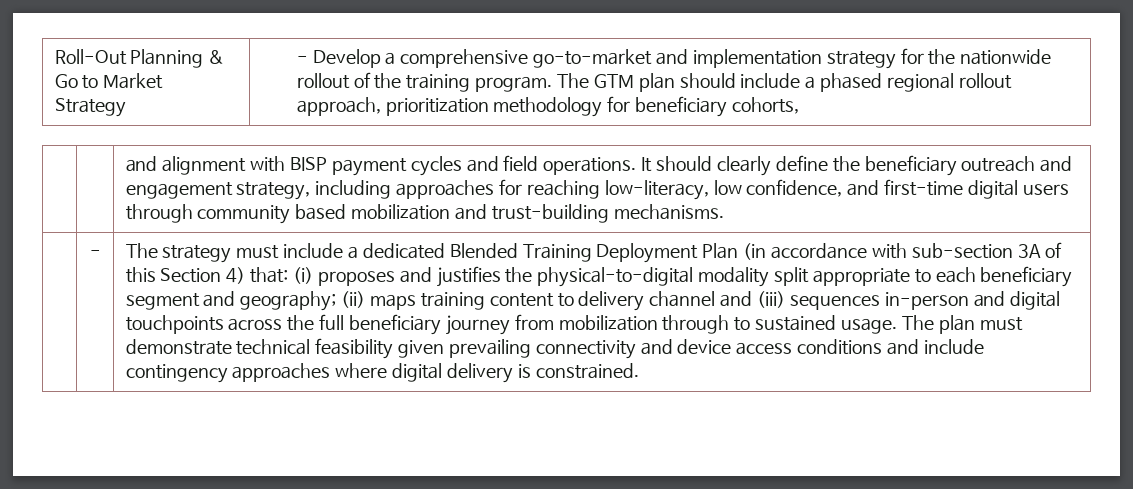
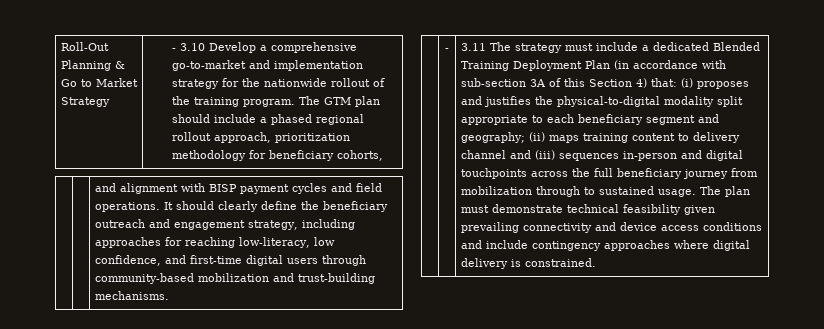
- Roll-Out Planning & Go to Market Strategy | - Develop a comprehensive go-to-market and implementation strategy for the nationwide rollout of the training program. The GTM plan should include a phased regional rollout approach, prioritization methodology for beneficiary cohorts,
+ Roll-Out Planning & Go to Market Strategy | - 3.10 Develop a comprehensive go-to-market and implementation strategy for the nationwide rollout of the training program. The GTM plan should include a phased regional rollout approach, prioritization methodology for beneficiary cohorts,
- | | and alignment with BISP payment cycles and field operations. It should clearly define the beneficiary outreach and engagement strategy, including approaches for reaching low-literacy, low confidence, and first-time digital users through community based mobilization and trust-building mechanisms.
+ | | and alignment with BISP payment cycles and field operations. It should clearly define the beneficiary outreach and engagement strategy, including approaches for reaching low-literacy, low confidence, and first-time digital users through community-based mobilization and trust-building mechanisms.
- The strategy must include a dedicated Blended Training Deployment Plan (in accordance with sub-section 3A of this Section 4) that: (i) proposes and justifies the physical-to-digital modality split appropriate to each beneficiary segment and geography; (ii) maps training content to delivery channel and (iii) sequences in-person and digital touchpoints across the full beneficiary journey from mobilization through to sustained usage.
+ 3.11 The strategy must include a dedicated Blended Training Deployment Plan (in accordance with sub-section 3A of this Section 4) that: (i) proposes and justifies the physical-to-digital modality split appropriate to each beneficiary segment and geography; (ii) maps training content to delivery channel and (iii) sequences in-person and digital touchpoints across the full beneficiary journey from mobilization through to sustained usage.

